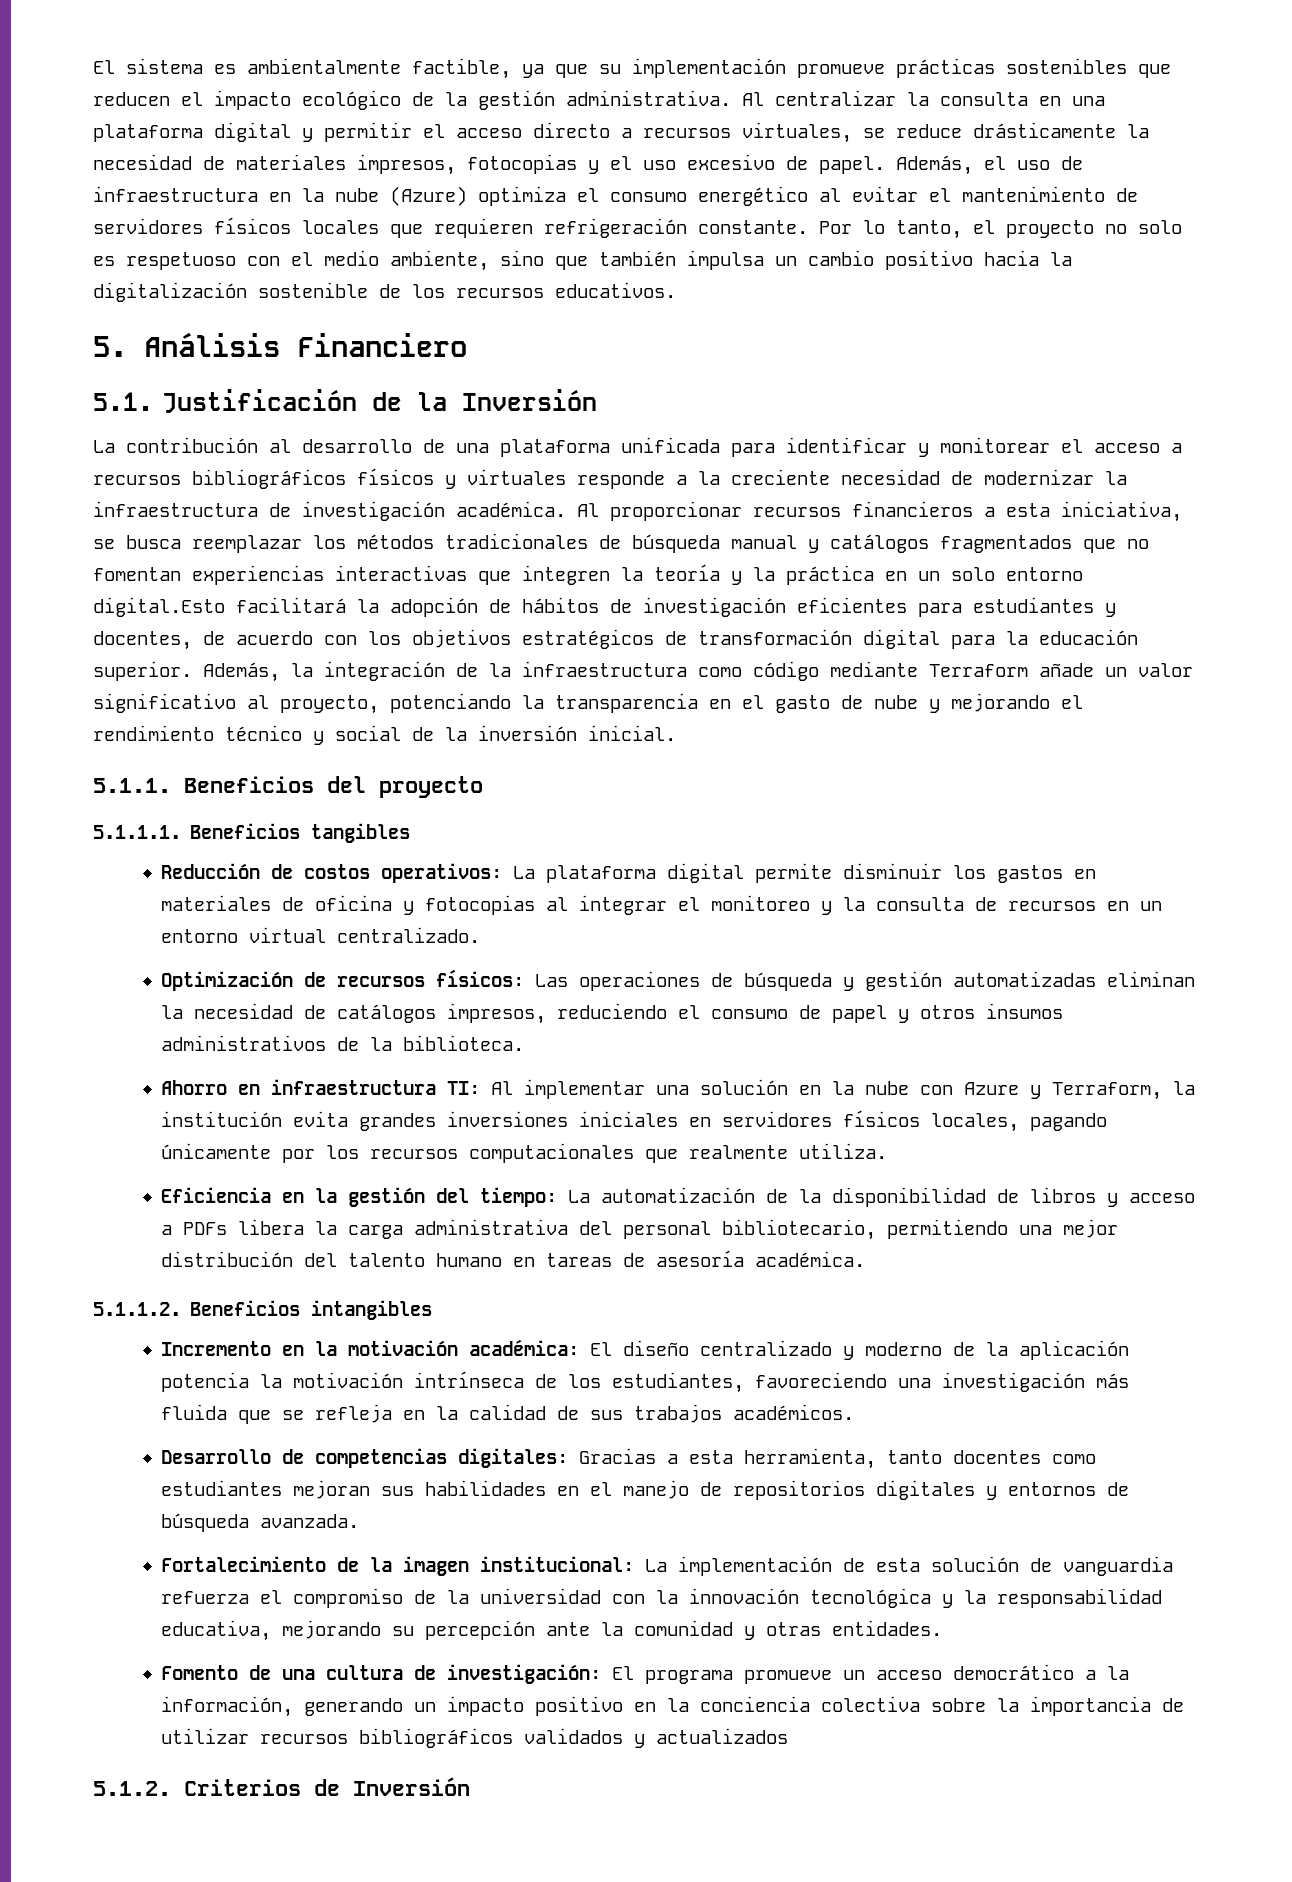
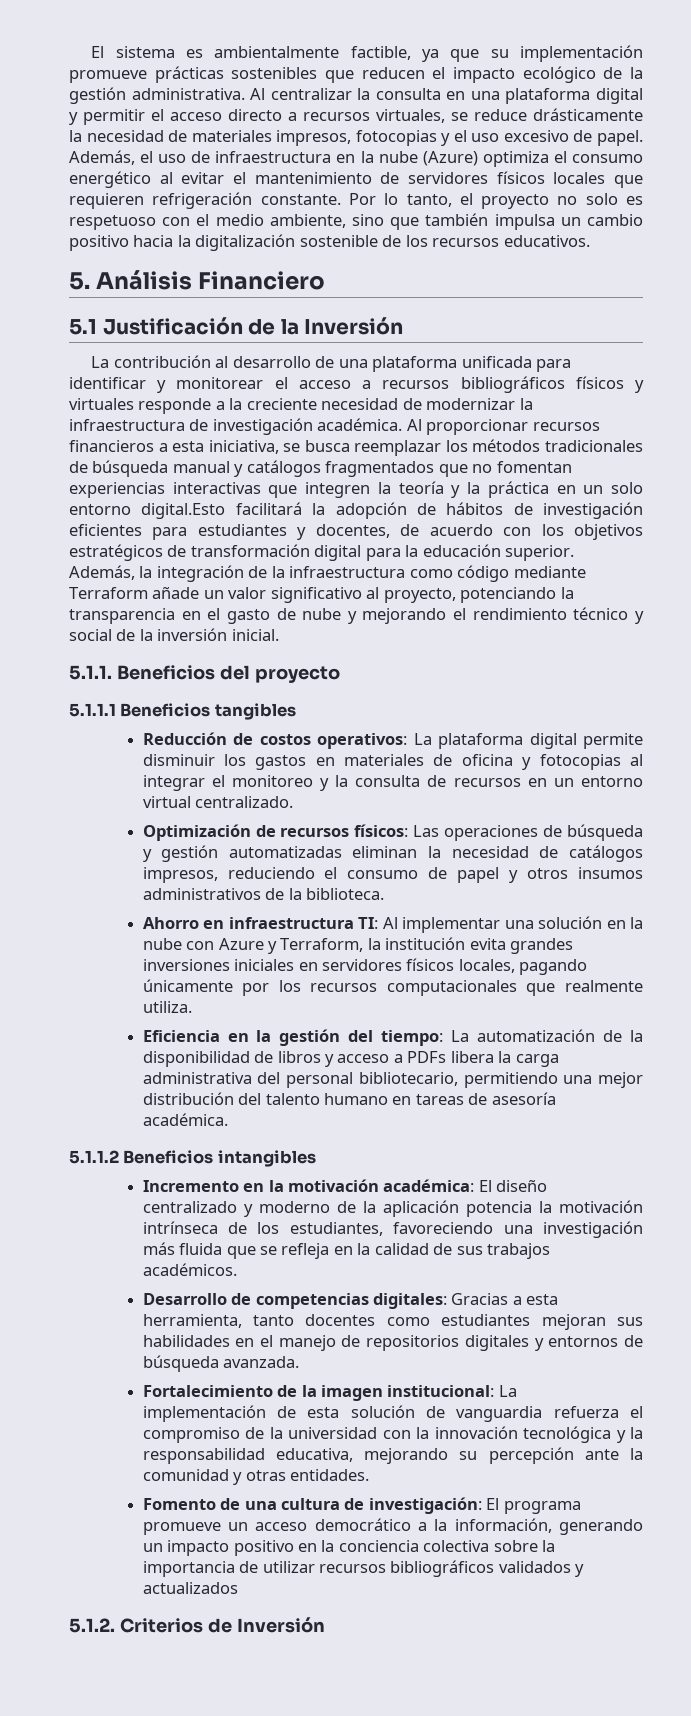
- 5.1. Justificación de la Inversión
+ 5.1 Justificación de la Inversión
- 5.1.1.1. Beneficios tangibles
+ 5.1.1.1 Beneficios tangibles
- 5.1.1.2. Beneficios intangibles
+ 5.1.1.2 Beneficios intangibles

